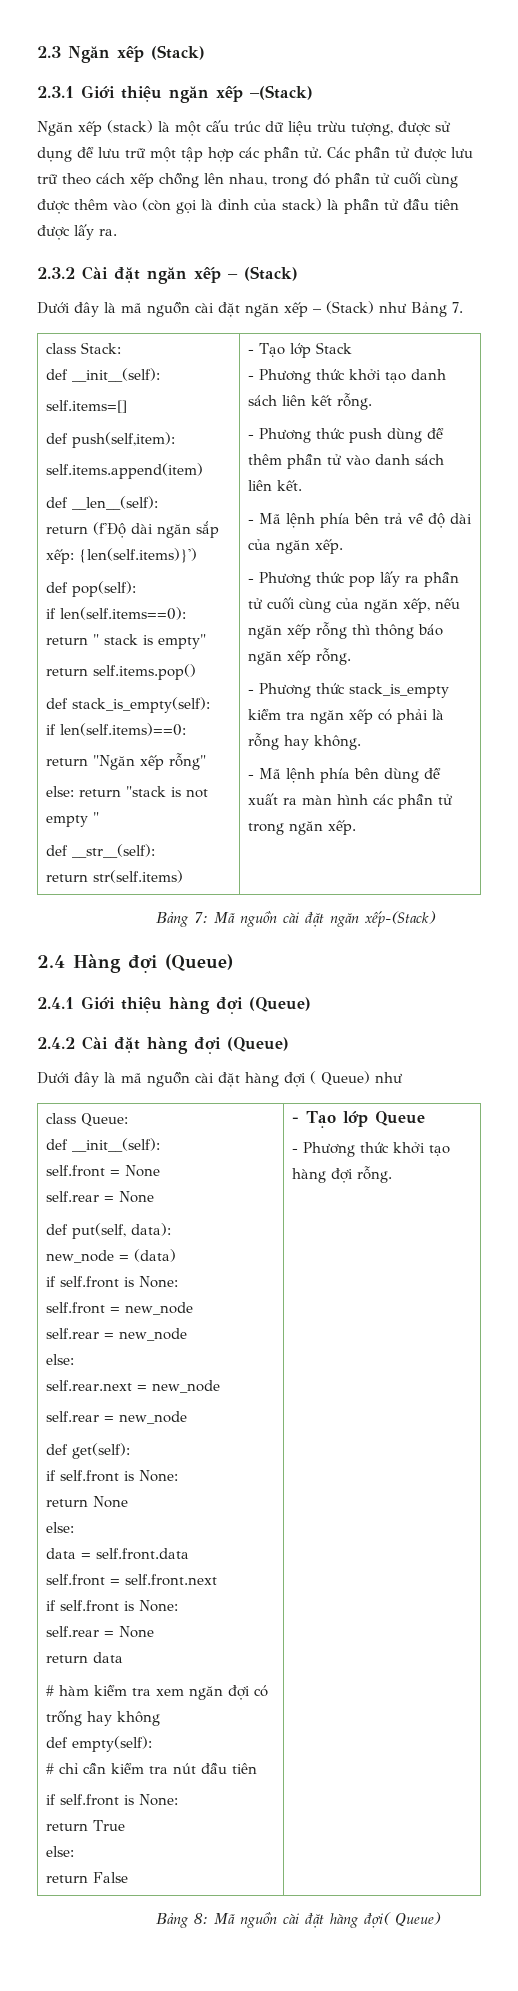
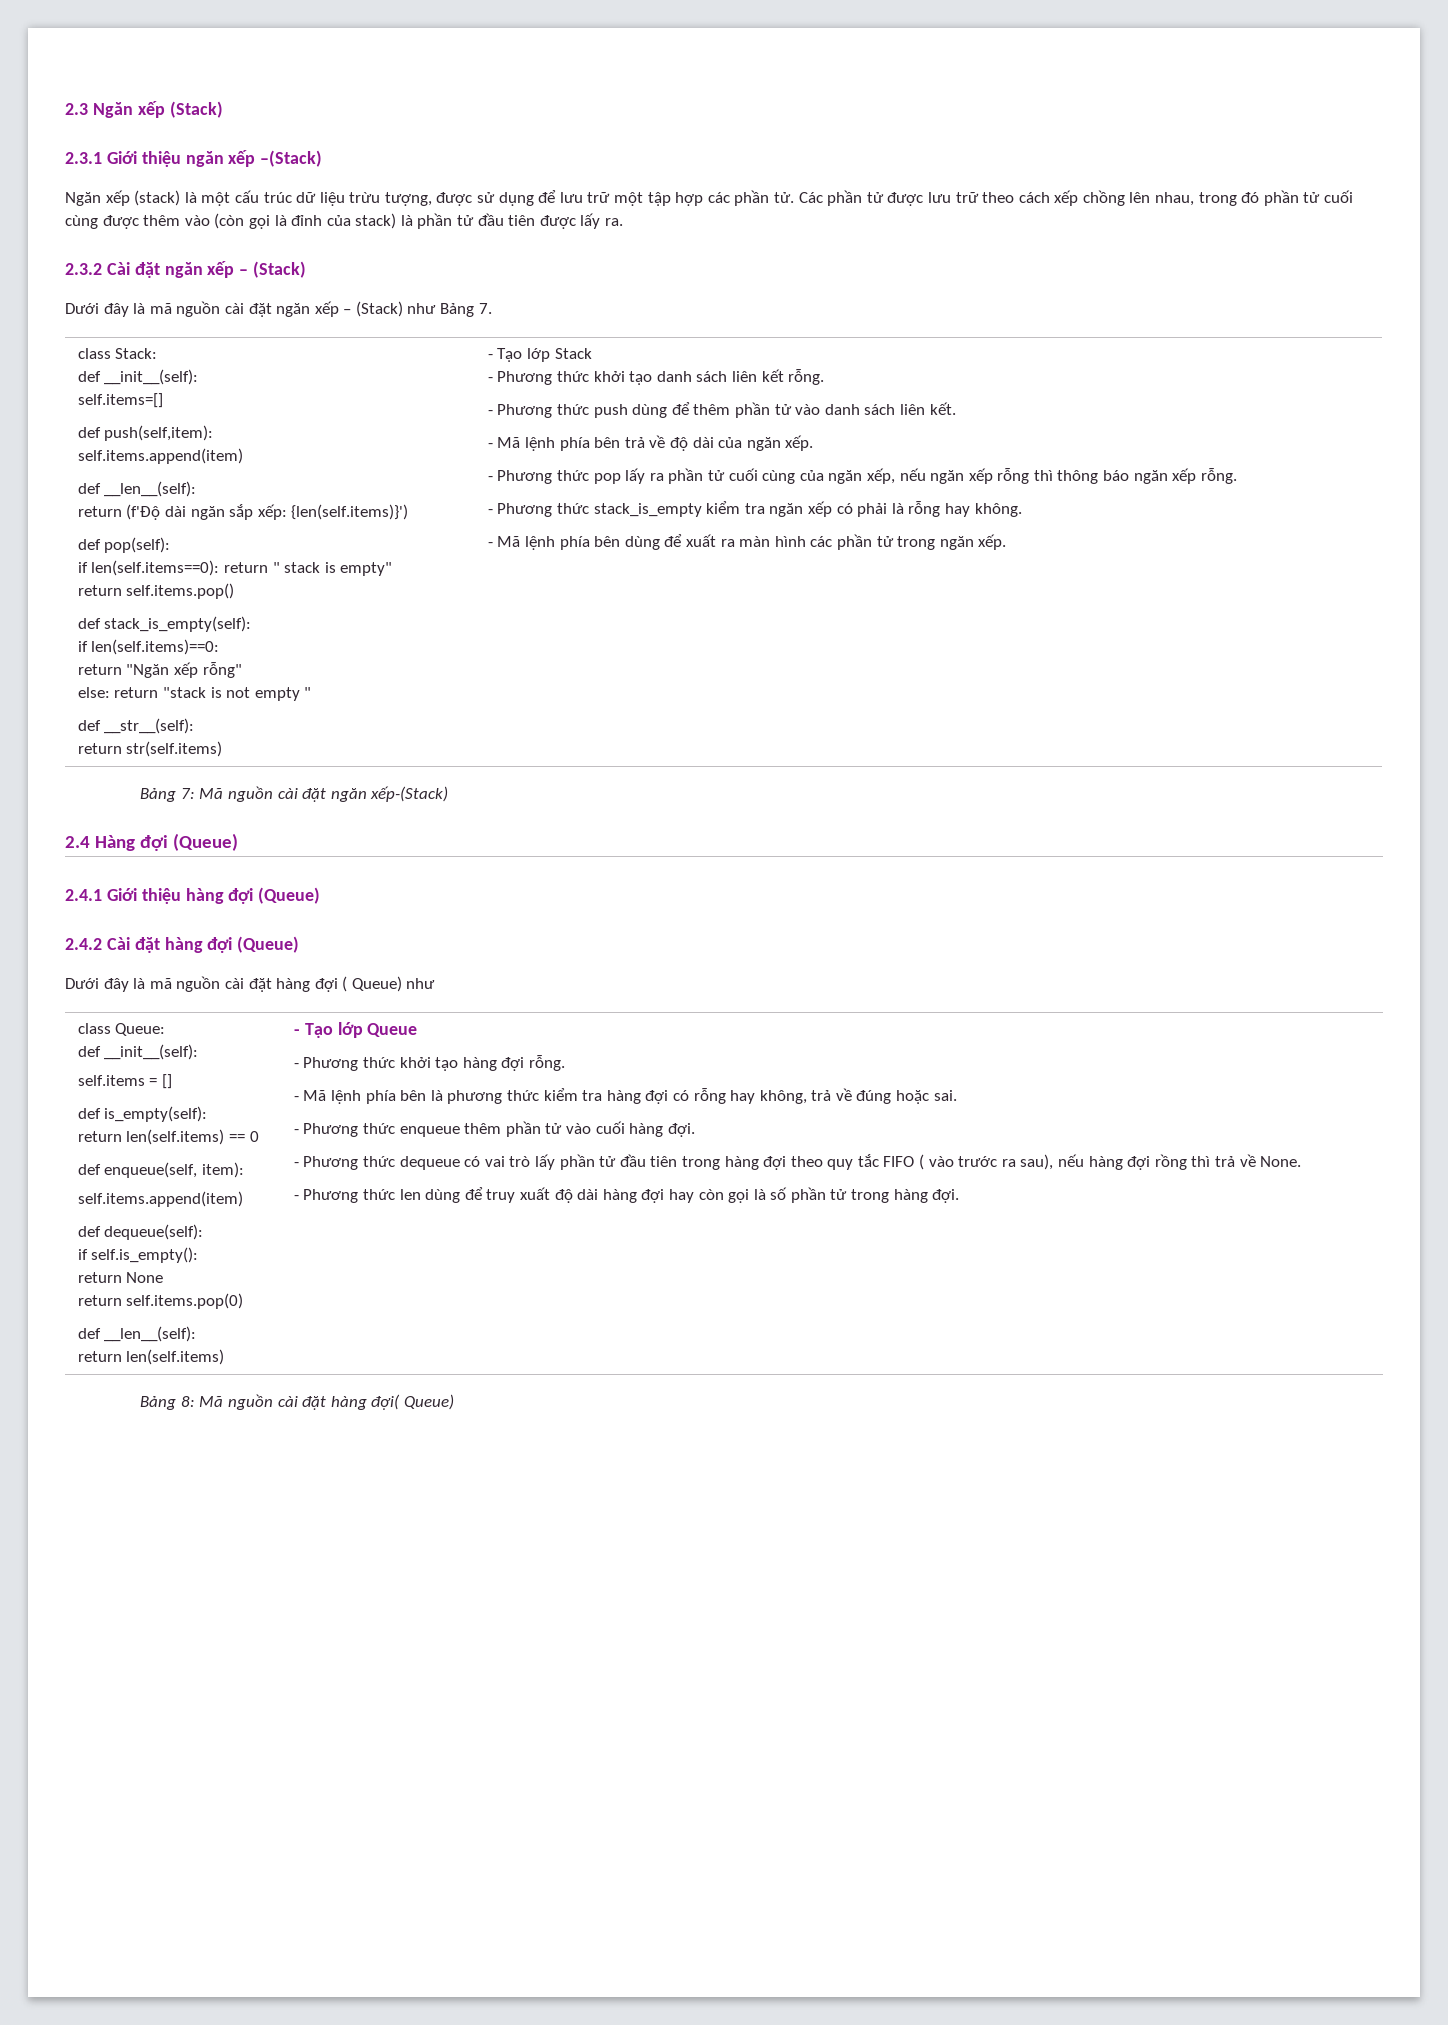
- self.front = None
- self.rear = None
- def put(self, data):
- new_node = (data)
- if self.front is None:
- self.front = new_node
- self.rear = new_node
- else:
- self.rear.next = new_node
- self.rear = new_node
- def get(self):
- if self.front is None:
+ self.items = []
+ def is_empty(self):
+ return len(self.items) == 0
+ def enqueue(self, item):
+ self.items.append(item)
+ def dequeue(self):
+ if self.is_empty():
  return None
- else:
- data = self.front.data
- self.front = self.front.next
- if self.front is None:
- self.rear = None
- return data
- # hàm kiểm tra xem ngăn đợi có trống hay không
- def empty(self):
- # chỉ cần kiểm tra nút đầu tiên
- if self.front is None:
- return True
- else:
- return False
+ return self.items.pop(0)
+ def __len__(self):
+ return len(self.items)
+ - Mã lệnh phía bên là phương thức kiểm tra hàng đợi có rỗng hay không, trả về đúng hoặc sai.
+ - Phương thức enqueue thêm phần tử vào cuối hàng đợi.
+ - Phương thức dequeue có vai trò lấy phần tử đầu tiên trong hàng đợi theo quy tắc FIFO ( vào trước ra sau), nếu hàng đợi rồng thì trả về None.
+ - Phương thức len dùng để truy xuất độ dài hàng đợi hay còn gọi là số phần tử trong hàng đợi.

